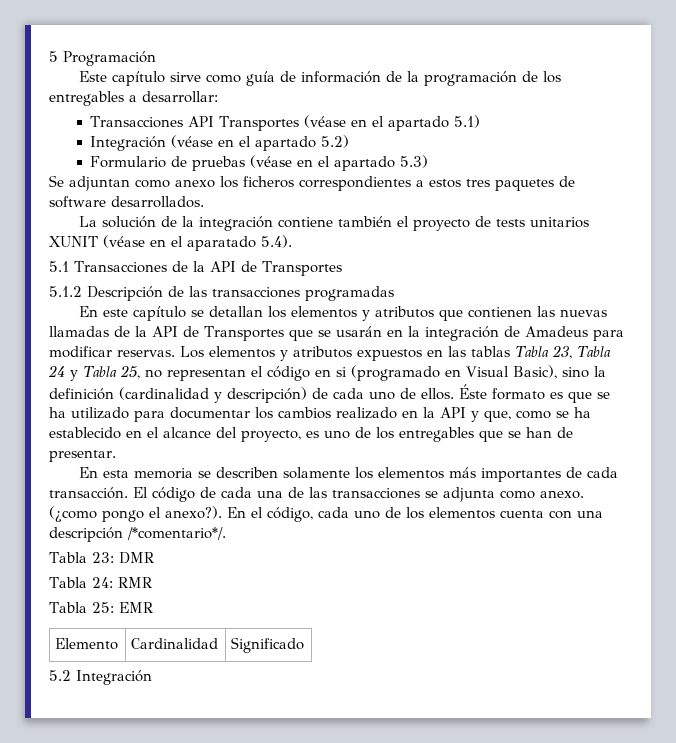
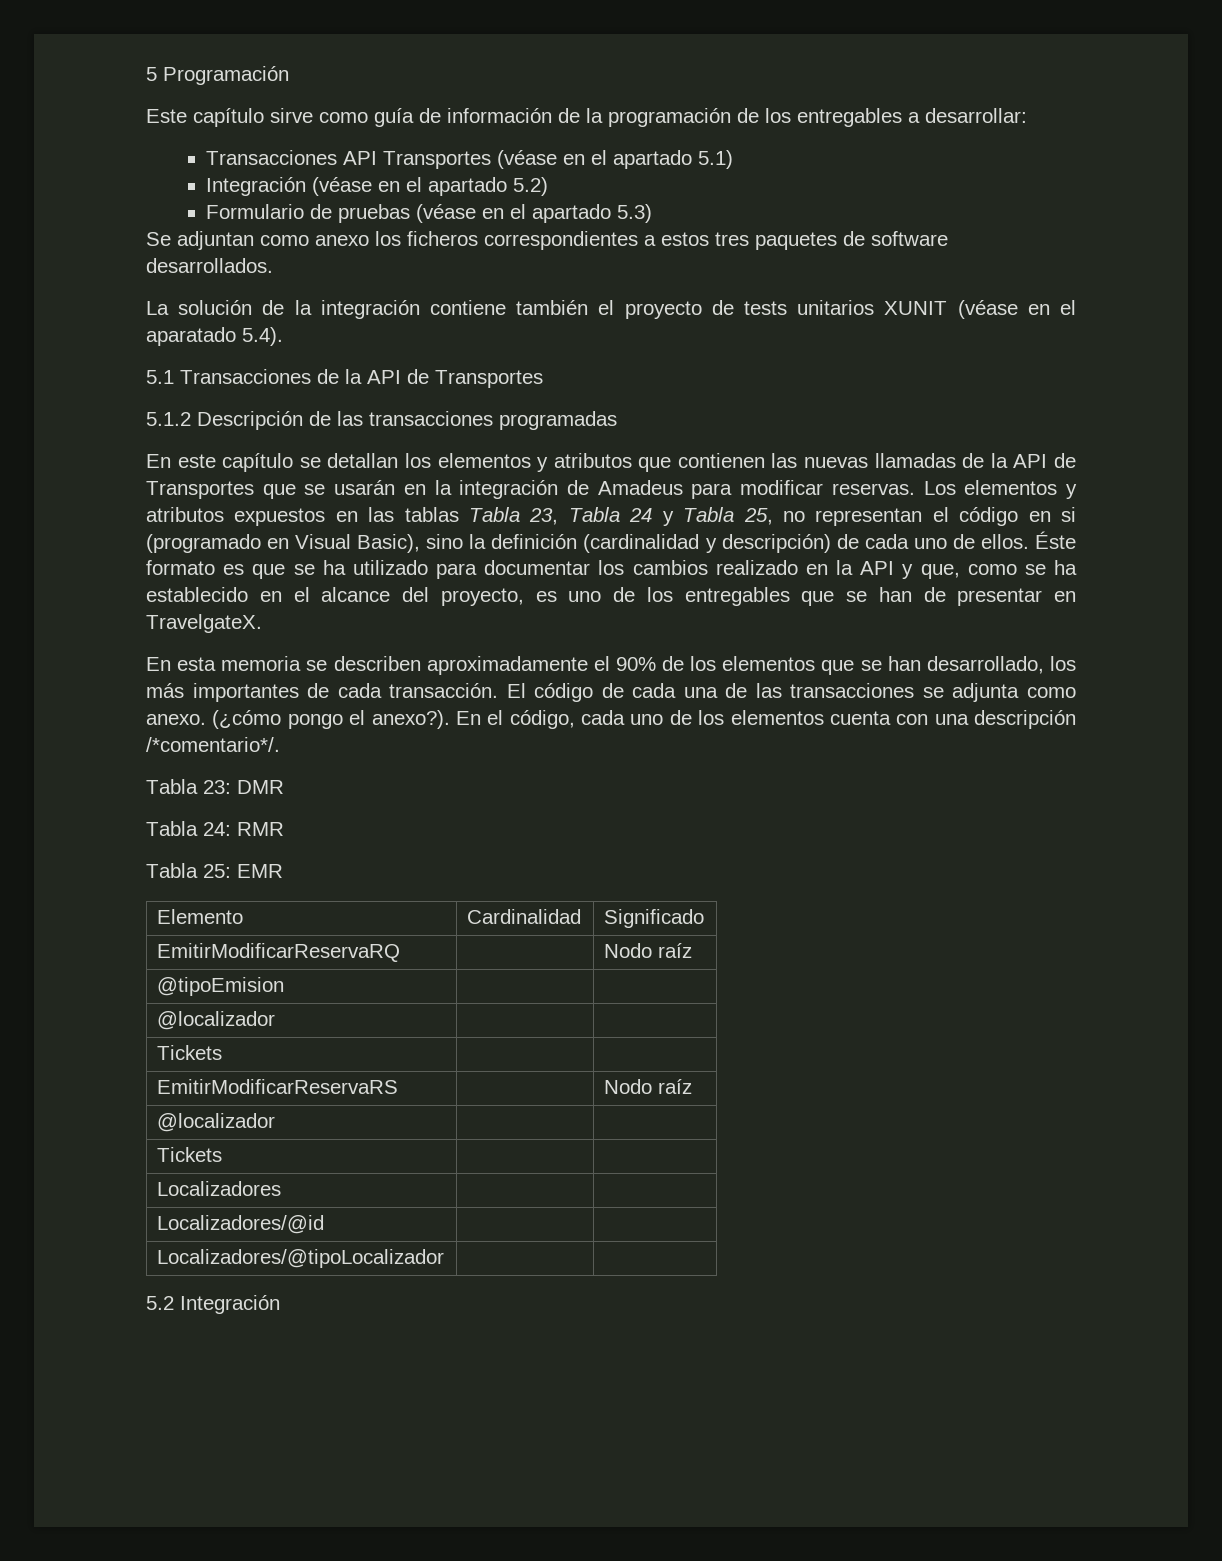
- Éste formato es que se ha utilizado para documentar los cambios realizado en la API y que, como se ha establecido en el alcance del proyecto, es uno de los entregables que se han de presentar.
+ Éste formato es que se ha utilizado para documentar los cambios realizado en la API y que, como se ha establecido en el alcance del proyecto, es uno de los entregables que se han de presentar en TravelgateX.
- En esta memoria se describen solamente los elementos más importantes de cada transacción.
+ En esta memoria se describen aproximadamente el 90% de los elementos que se han desarrollado, los más importantes de cada transacción.
- (¿como pongo el anexo?).
+ (¿cómo pongo el anexo?).
+ EmitirModificarReservaRQ | | Nodo raíz
+ @tipoEmision | |
+ @localizador | |
+ Tickets | |
+ EmitirModificarReservaRS | | Nodo raíz
+ @localizador | |
+ Tickets | |
+ Localizadores | |
+ Localizadores/@id | |
+ Localizadores/@tipoLocalizador | |

